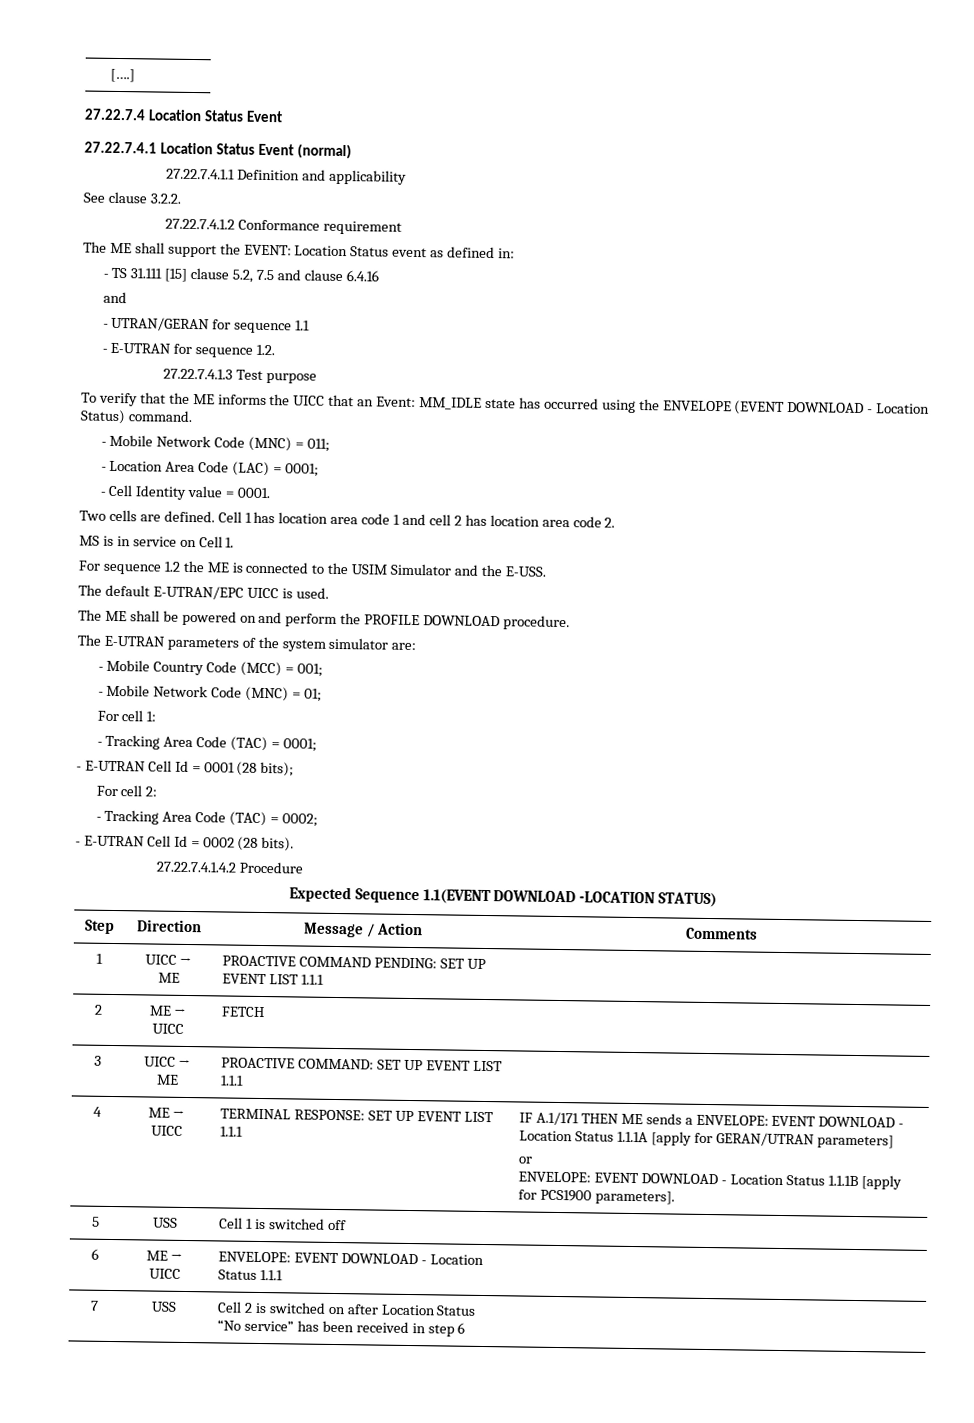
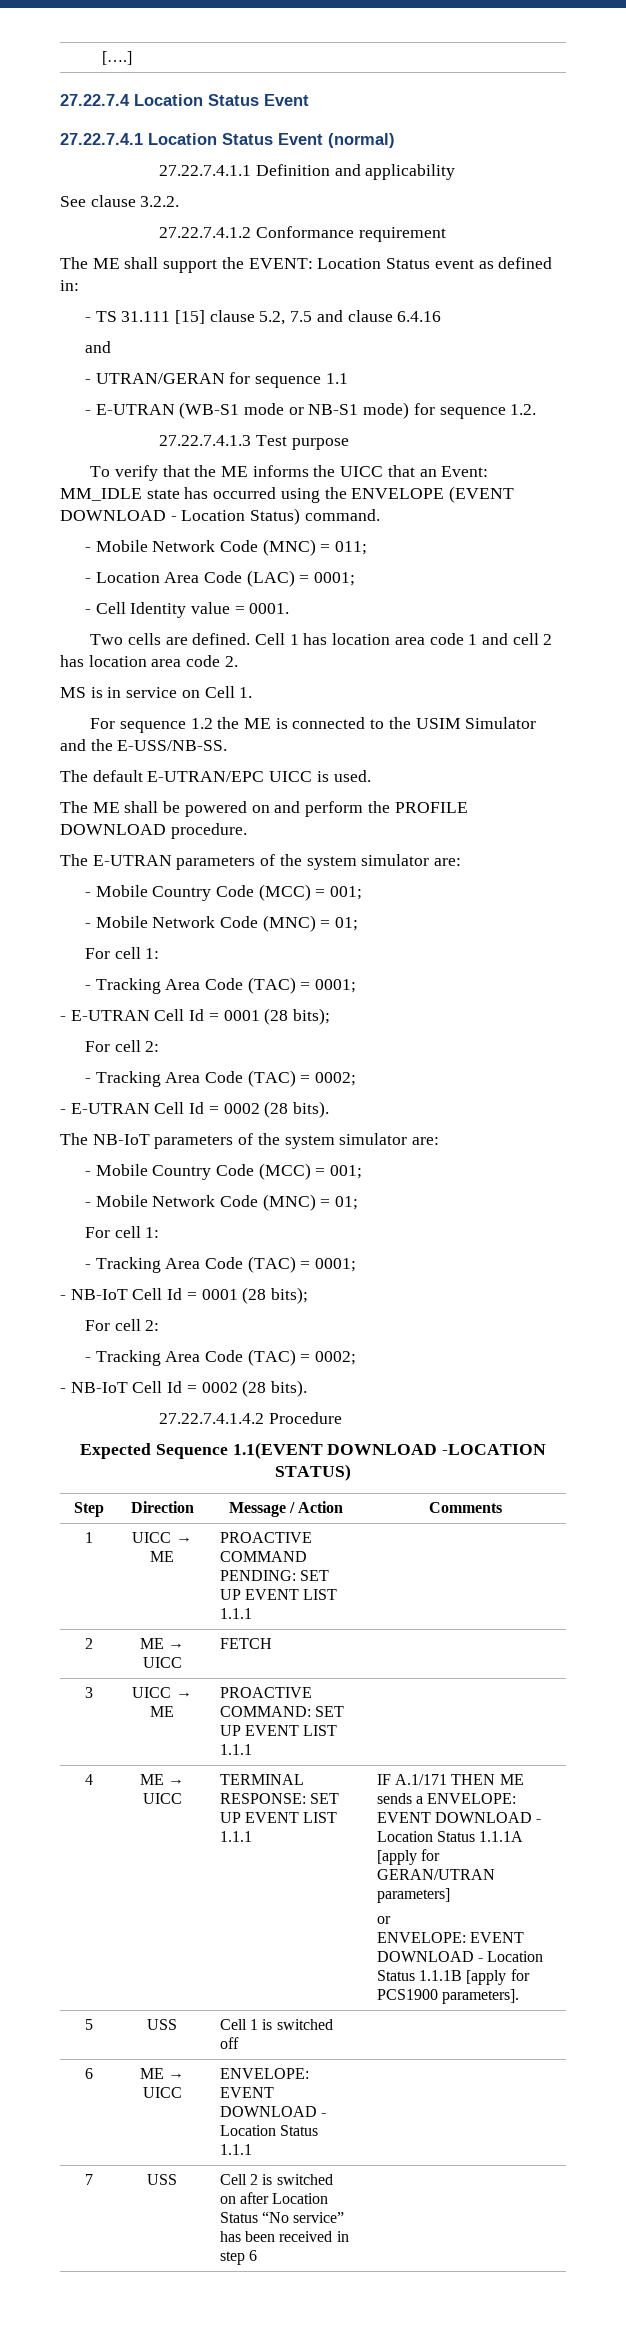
- - E-UTRAN for sequence 1.2.
+ - E-UTRAN (WB-S1 mode or NB-S1 mode) for sequence 1.2.
- For sequence 1.2 the ME is connected to the USIM Simulator and the E-USS.
+ For sequence 1.2 the ME is connected to the USIM Simulator and the E-USS/NB-SS.
+ The NB-IoT parameters of the system simulator are:
+ - Mobile Country Code (MCC) = 001;
+ - Mobile Network Code (MNC) = 01;
+ For cell 1:
+ - Tracking Area Code (TAC) = 0001;
+ - NB-IoT Cell Id = 0001 (28 bits);
+ For cell 2:
+ - Tracking Area Code (TAC) = 0002;
+ - NB-IoT Cell Id = 0002 (28 bits).

